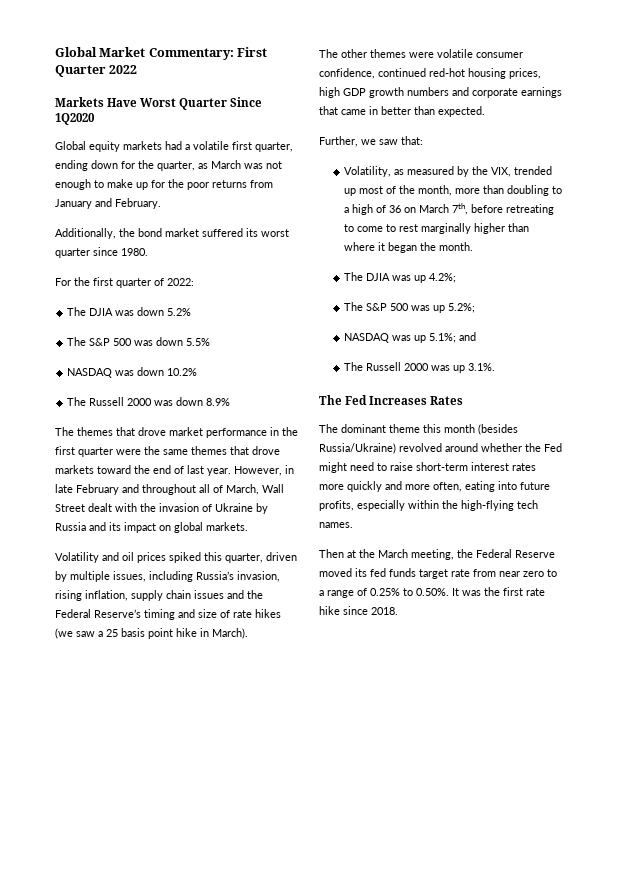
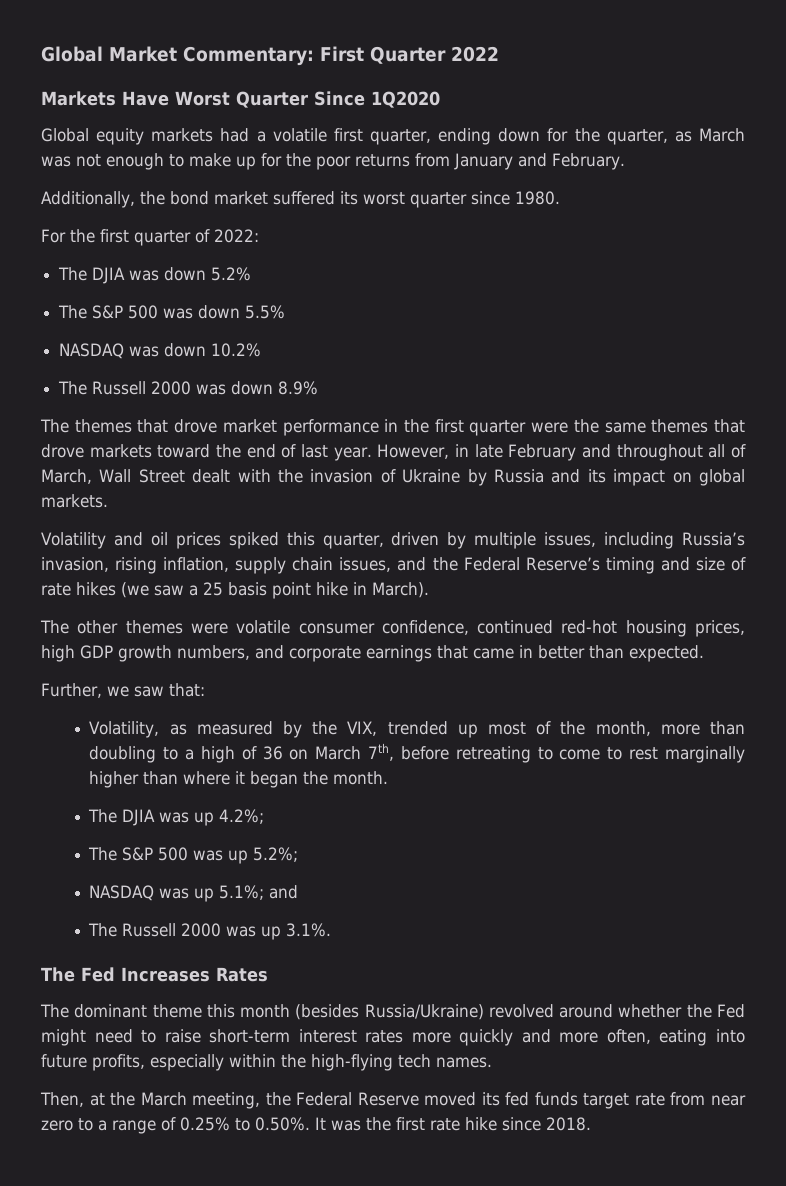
- Volatility and oil prices spiked this quarter, driven by multiple issues, including Russia’s invasion, rising inflation, supply chain issues and the Federal Reserve’s timing and size of rate hikes (we saw a 25 basis point hike in March).
+ Volatility and oil prices spiked this quarter, driven by multiple issues, including Russia’s invasion, rising inflation, supply chain issues, and the Federal Reserve’s timing and size of rate hikes (we saw a 25 basis point hike in March).
- The other themes were volatile consumer confidence, continued red-hot housing prices, high GDP growth numbers and corporate earnings that came in better than expected.
+ The other themes were volatile consumer confidence, continued red-hot housing prices, high GDP growth numbers, and corporate earnings that came in better than expected.
- Then at the March meeting, the Federal Reserve moved its fed funds target rate from near zero to a range of 0.25% to 0.50%. It was the first rate hike since 2018.
+ Then, at the March meeting, the Federal Reserve moved its fed funds target rate from near zero to a range of 0.25% to 0.50%. It was the first rate hike since 2018.

